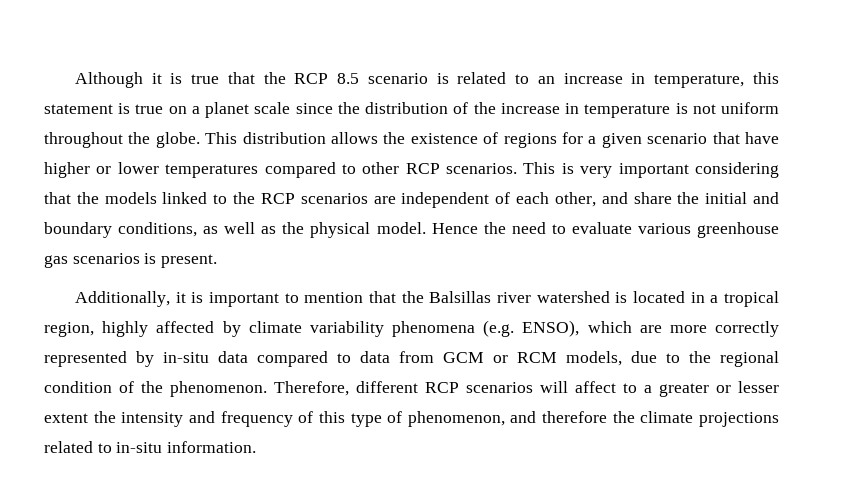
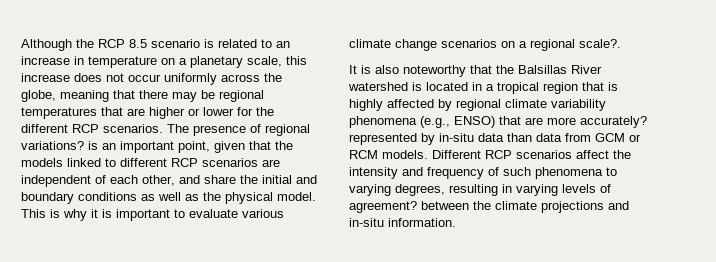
- Although it is true that the RCP 8.5 scenario is related to an increase in temperature, this statement is true on a planet scale since the distribution of the increase in temperature is not uniform throughout the globe. This distribution allows the existence of regions for a given scenario that have higher or lower temperatures compared to other RCP scenarios. This is very important considering that the models linked to the RCP scenarios are independent of each other, and share the initial and boundary conditions, as well as the physical model.
+ Although the RCP 8.5 scenario is related to an increase in temperature on a planetary scale, this increase does not occur uniformly across the globe, meaning that there may be regional temperatures that are higher or lower for the different RCP scenarios. The presence of regional variations? is an important point, given that the models linked to different RCP scenarios are independent of each other, and share the initial and boundary conditions as well as the physical model.
- Hence the need to evaluate various greenhouse gas scenarios is present.
- Additionally, it is important to mention that the Balsillas river watershed is located in a tropical region, highly affected by climate variability phenomena (e.g. ENSO), which are more correctly represented by in-situ data compared to data from GCM or RCM models, due to the regional condition of the phenomenon. Therefore, different RCP scenarios will affect to a greater or lesser extent the intensity and frequency of this type of phenomenon, and therefore the climate projections related to in-situ information.
+ This is why it is important to evaluate various climate change scenarios on a regional scale?.
+ It is also noteworthy that the Balsillas River watershed is located in a tropical region that is highly affected by regional climate variability phenomena (e.g., ENSO) that are more accurately? represented by in-situ data than data from GCM or RCM models. Different RCP scenarios affect the intensity and frequency of such phenomena to varying degrees, resulting in varying levels of agreement? between the climate projections and in-situ information.

